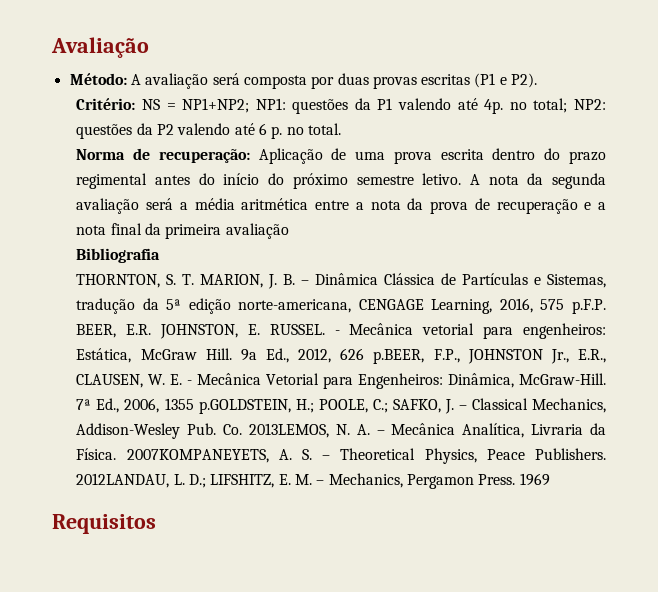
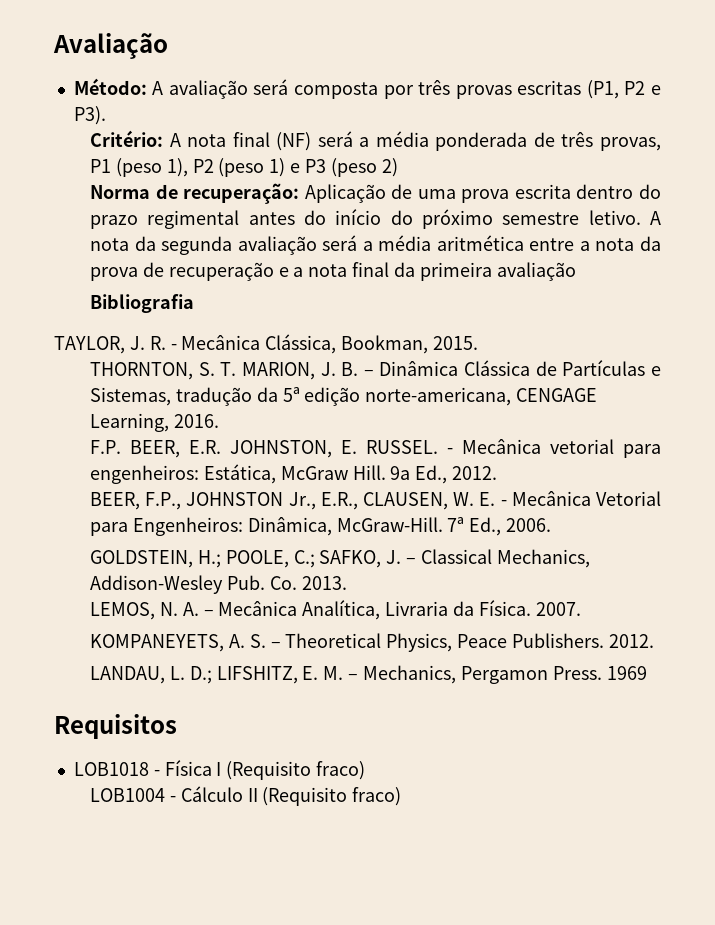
- Método: A avaliação será composta por duas provas escritas (P1 e P2).
- Critério: NS = NP1+NP2; NP1: questões da P1 valendo até 4p. no total; NP2: questões da P2 valendo até 6 p. no total.
+ Método: A avaliação será composta por três provas escritas (P1, P2 e P3).
+ Critério: A nota final (NF) será a média ponderada de três provas, P1 (peso 1), P2 (peso 1) e P3 (peso 2)
+ TAYLOR, J. R. - Mecânica Clássica, Bookman, 2015.
- THORNTON, S. T. MARION, J. B. – Dinâmica Clássica de Partículas e Sistemas, tradução da 5ª edição norte-americana, CENGAGE Learning, 2016, 575 p.F.P. BEER, E.R. JOHNSTON, E. RUSSEL.
+ THORNTON, S. T. MARION, J. B. – Dinâmica Clássica de Partículas e Sistemas, tradução da 5ª edição norte-americana, CENGAGE Learning, 2016.
+ F.P. BEER, E.R. JOHNSTON, E. RUSSEL.
- 9a Ed., 2012, 626 p.BEER, F.P., JOHNSTON Jr., E.R., CLAUSEN, W. E. - Mecânica Vetorial para Engenheiros: Dinâmica, McGraw-Hill.
+ 9a Ed., 2012.
+ BEER, F.P., JOHNSTON Jr., E.R., CLAUSEN, W. E. - Mecânica Vetorial para Engenheiros: Dinâmica, McGraw-Hill.
- 7ª Ed., 2006, 1355 p.GOLDSTEIN, H.; POOLE, C.; SAFKO, J. – Classical Mechanics, Addison-Wesley Pub. Co. 2013LEMOS, N. A. – Mecânica Analítica, Livraria da Física.
+ 7ª Ed., 2006.
+ GOLDSTEIN, H.; POOLE, C.; SAFKO, J. – Classical Mechanics, Addison-Wesley Pub. Co. 2013.
+ LEMOS, N. A. – Mecânica Analítica, Livraria da Física.
- 2007KOMPANEYETS, A. S. – Theoretical Physics, Peace Publishers. 2012LANDAU, L. D.; LIFSHITZ, E. M. – Mechanics, Pergamon Press.
+ 2007.
+ KOMPANEYETS, A. S. – Theoretical Physics, Peace Publishers. 2012.
+ LANDAU, L. D.; LIFSHITZ, E. M. – Mechanics, Pergamon Press.
+ LOB1018 - Física I (Requisito fraco)
+ LOB1004 - Cálculo II (Requisito fraco)

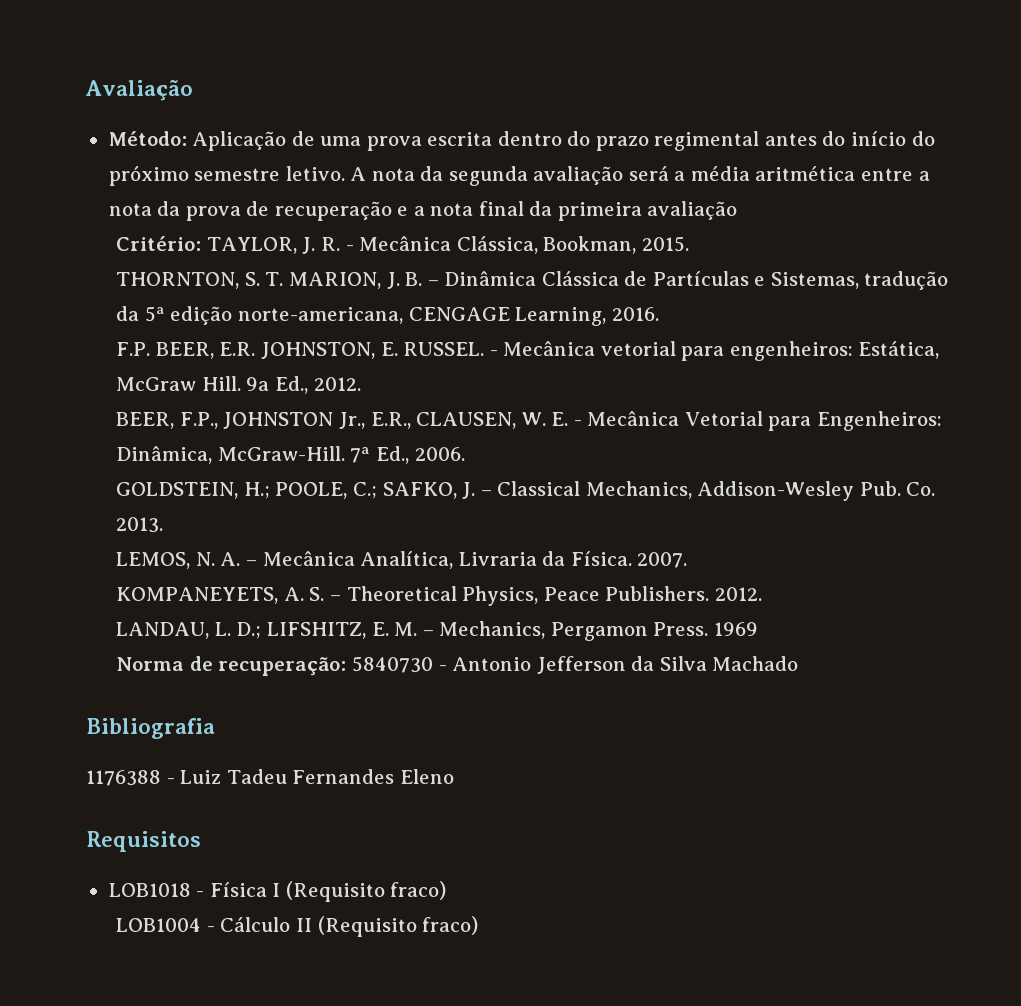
- Método: A avaliação será composta por três provas escritas (P1, P2 e P3).
- Critério: A nota final (NF) será a média ponderada de três provas, P1 (peso 1), P2 (peso 1) e P3 (peso 2)
- Norma de recuperação: Aplicação de uma prova escrita dentro do prazo regimental antes do início do próximo semestre letivo.
+ Método: Aplicação de uma prova escrita dentro do prazo regimental antes do início do próximo semestre letivo.
- Bibliografia
- TAYLOR, J. R. - Mecânica Clássica, Bookman, 2015.
+ Critério: TAYLOR, J. R. - Mecânica Clássica, Bookman, 2015.
+ Norma de recuperação: 5840730 - Antonio Jefferson da Silva Machado
+ Bibliografia
+ 1176388 - Luiz Tadeu Fernandes Eleno

